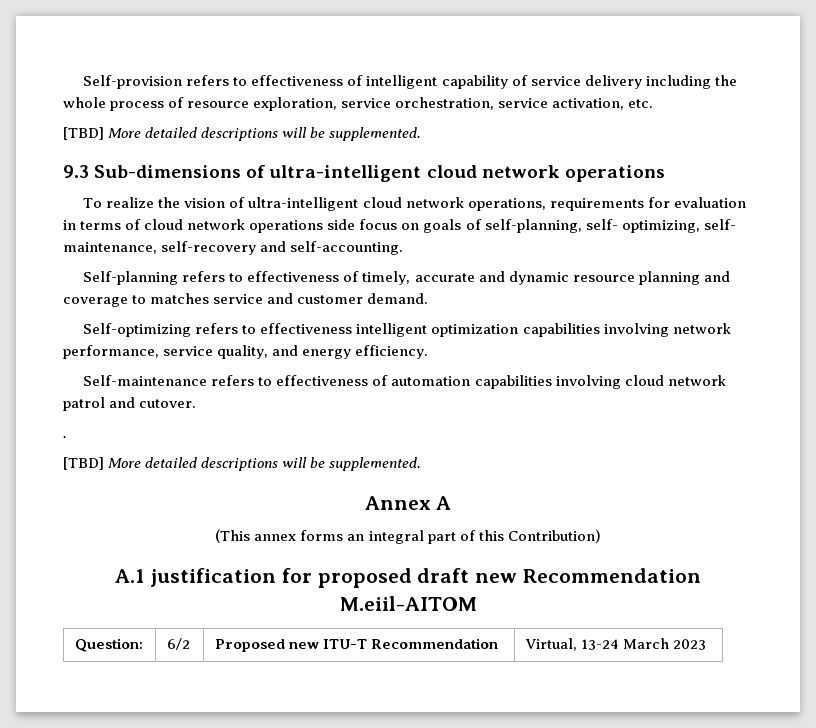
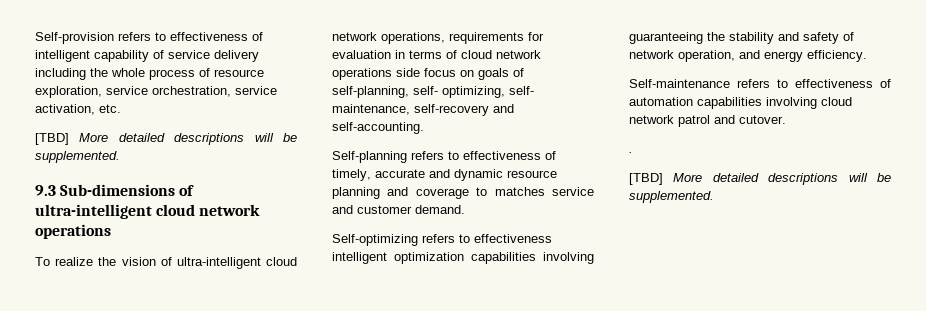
- Self-optimizing refers to effectiveness intelligent optimization capabilities involving network performance, service quality, and energy efficiency.
+ Self-optimizing refers to effectiveness intelligent optimization capabilities involving guaranteeing the stability and safety of network operation, and energy efficiency.
- Annex A
- (This annex forms an integral part of this Contribution)
- A.1 justification for proposed draft new Recommendation M.eiil-AITOM
- Question: | 6/2 | Proposed new ITU-T Recommendation | Virtual, 13-24 March 2023

